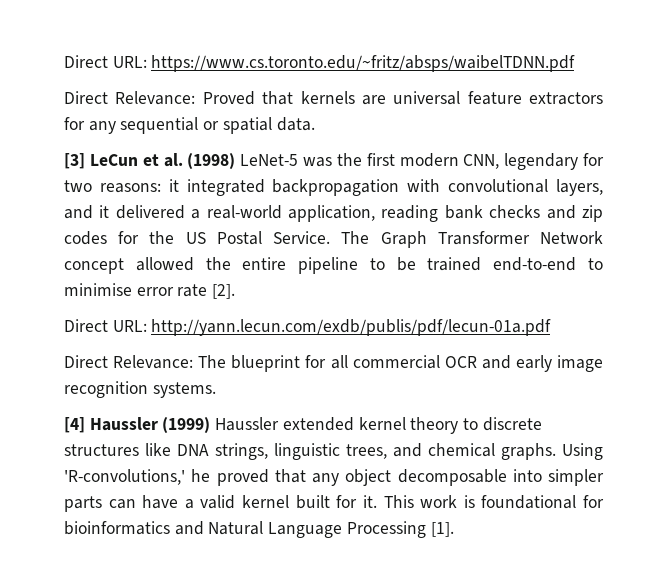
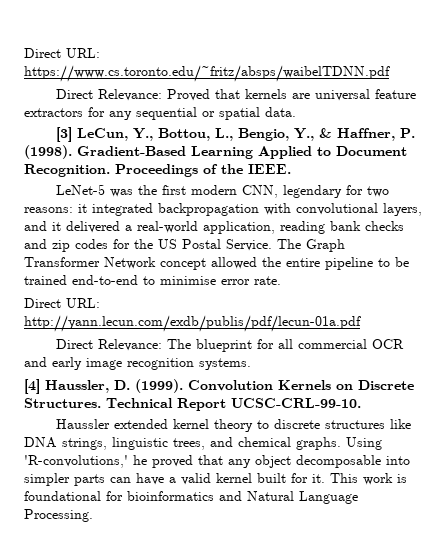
- [3] LeCun et al. (1998) LeNet-5 was the first modern CNN, legendary for two reasons: it integrated backpropagation with convolutional layers, and it delivered a real-world application, reading bank checks and zip codes for the US Postal Service.
+ [3] LeCun, Y., Bottou, L., Bengio, Y., & Haffner, P. (1998). Gradient-Based Learning Applied to Document Recognition. Proceedings of the IEEE.
+ LeNet-5 was the first modern CNN, legendary for two reasons: it integrated backpropagation with convolutional layers, and it delivered a real-world application, reading bank checks and zip codes for the US Postal Service.
- The Graph Transformer Network concept allowed the entire pipeline to be trained end-to-end to minimise error rate [2].
+ The Graph Transformer Network concept allowed the entire pipeline to be trained end-to-end to minimise error rate.
- [4] Haussler (1999) Haussler extended kernel theory to discrete structures like DNA strings, linguistic trees, and chemical graphs.
+ [4] Haussler, D. (1999). Convolution Kernels on Discrete Structures. Technical Report UCSC-CRL-99-10.
+ Haussler extended kernel theory to discrete structures like DNA strings, linguistic trees, and chemical graphs.
- This work is foundational for bioinformatics and Natural Language Processing [1].
+ This work is foundational for bioinformatics and Natural Language Processing.

